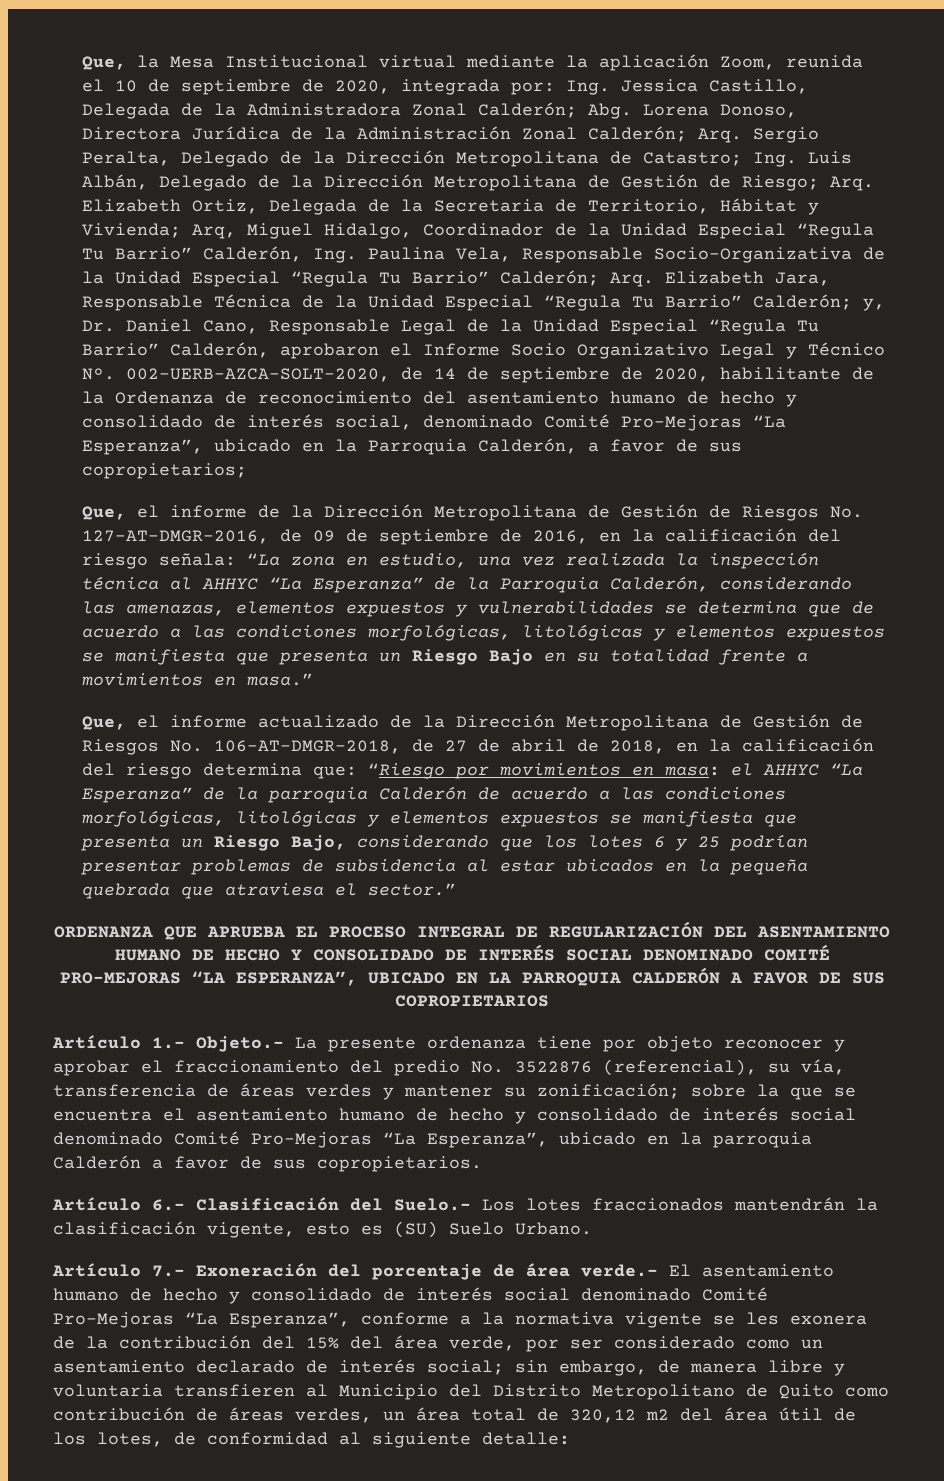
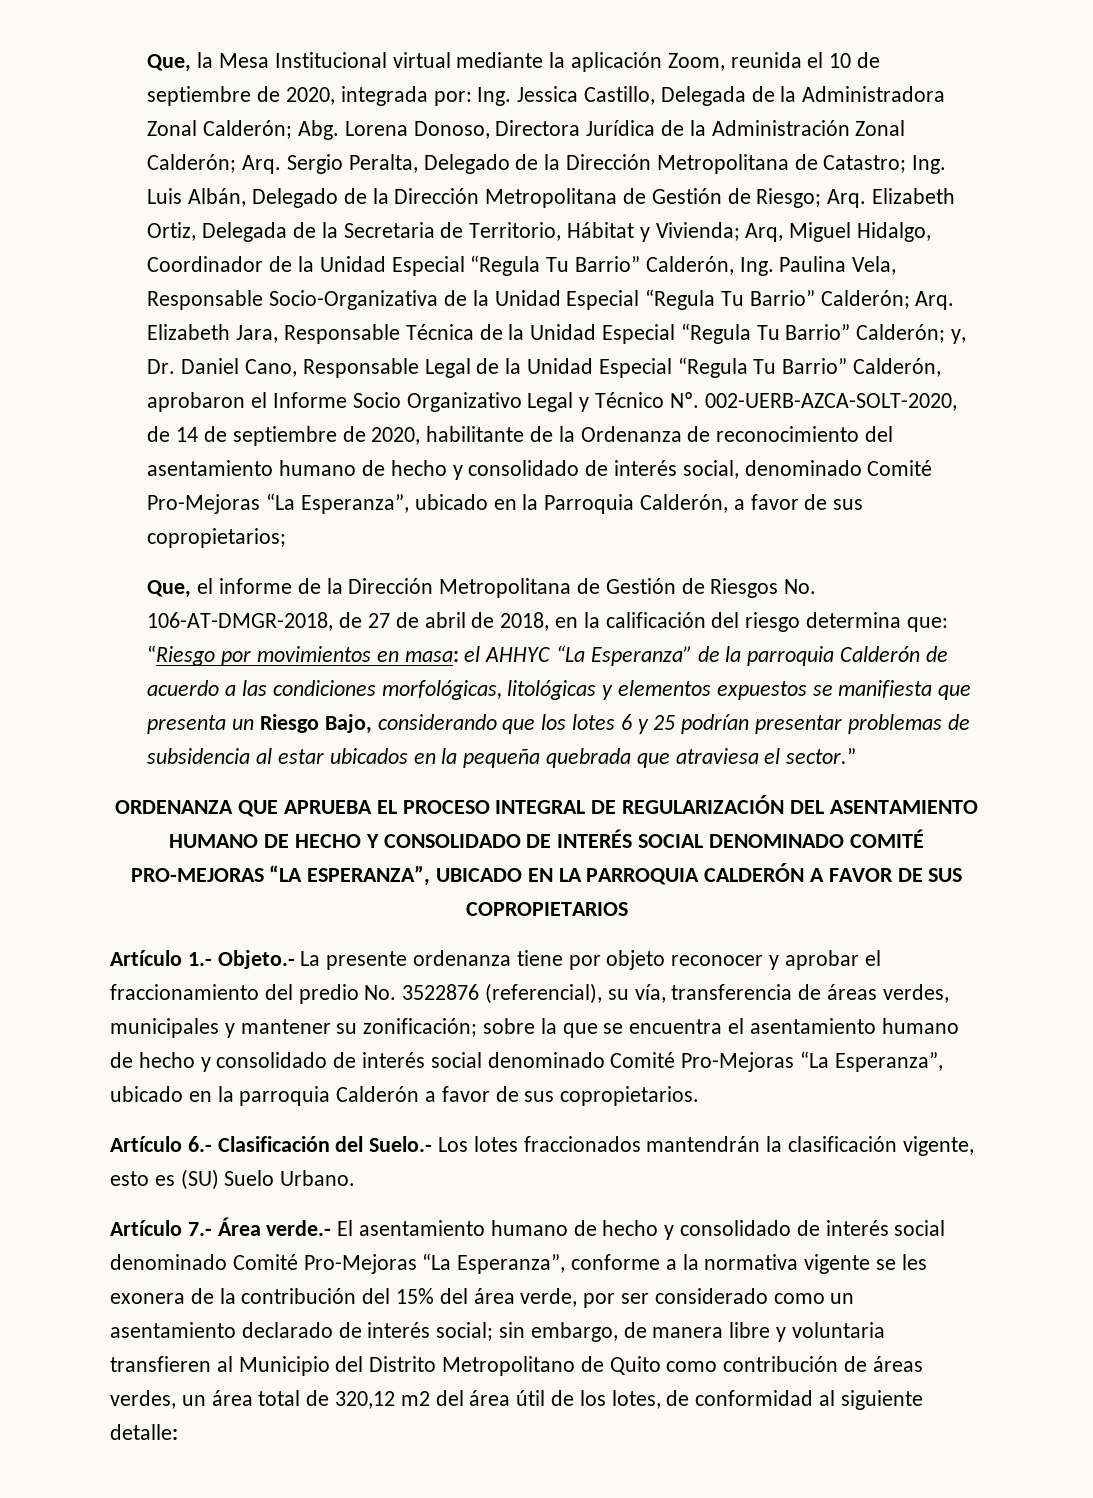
- Que, el informe de la Dirección Metropolitana de Gestión de Riesgos No. 127-AT-DMGR-2016, de 09 de septiembre de 2016, en la calificación del riesgo señala: “La zona en estudio, una vez realizada la inspección técnica al AHHYC “La Esperanza” de la Parroquia Calderón, considerando las amenazas, elementos expuestos y vulnerabilidades se determina que de acuerdo a las condiciones morfológicas, litológicas y elementos expuestos se manifiesta que presenta un Riesgo Bajo en su totalidad frente a movimientos en masa.”
- Que, el informe actualizado de la Dirección Metropolitana de Gestión de Riesgos No. 106-AT-DMGR-2018, de 27 de abril de 2018, en la calificación del riesgo determina que:
+ Que, el informe de la Dirección Metropolitana de Gestión de Riesgos No. 106-AT-DMGR-2018, de 27 de abril de 2018, en la calificación del riesgo determina que:
- Artículo 1.- Objeto.- La presente ordenanza tiene por objeto reconocer y aprobar el fraccionamiento del predio No. 3522876 (referencial), su vía, transferencia de áreas verdes y mantener su zonificación; sobre la que se encuentra el asentamiento humano de hecho y consolidado de interés social denominado Comité Pro-Mejoras “La Esperanza”, ubicado en la parroquia Calderón a favor de sus copropietarios.
+ Artículo 1.- Objeto.- La presente ordenanza tiene por objeto reconocer y aprobar el fraccionamiento del predio No. 3522876 (referencial), su vía, transferencia de áreas verdes, municipales y mantener su zonificación; sobre la que se encuentra el asentamiento humano de hecho y consolidado de interés social denominado Comité Pro-Mejoras “La Esperanza”, ubicado en la parroquia Calderón a favor de sus copropietarios.
- Artículo 7.- Exoneración del porcentaje de área verde.- El asentamiento humano de hecho y consolidado de interés social denominado Comité Pro-Mejoras “La Esperanza”, conforme a la normativa vigente se les exonera de la contribución del 15% del área verde, por ser considerado como un asentamiento declarado de interés social;
+ Artículo 7.- Área verde.- El asentamiento humano de hecho y consolidado de interés social denominado Comité Pro-Mejoras “La Esperanza”, conforme a la normativa vigente se les exonera de la contribución del 15% del área verde, por ser considerado como un asentamiento declarado de interés social;

